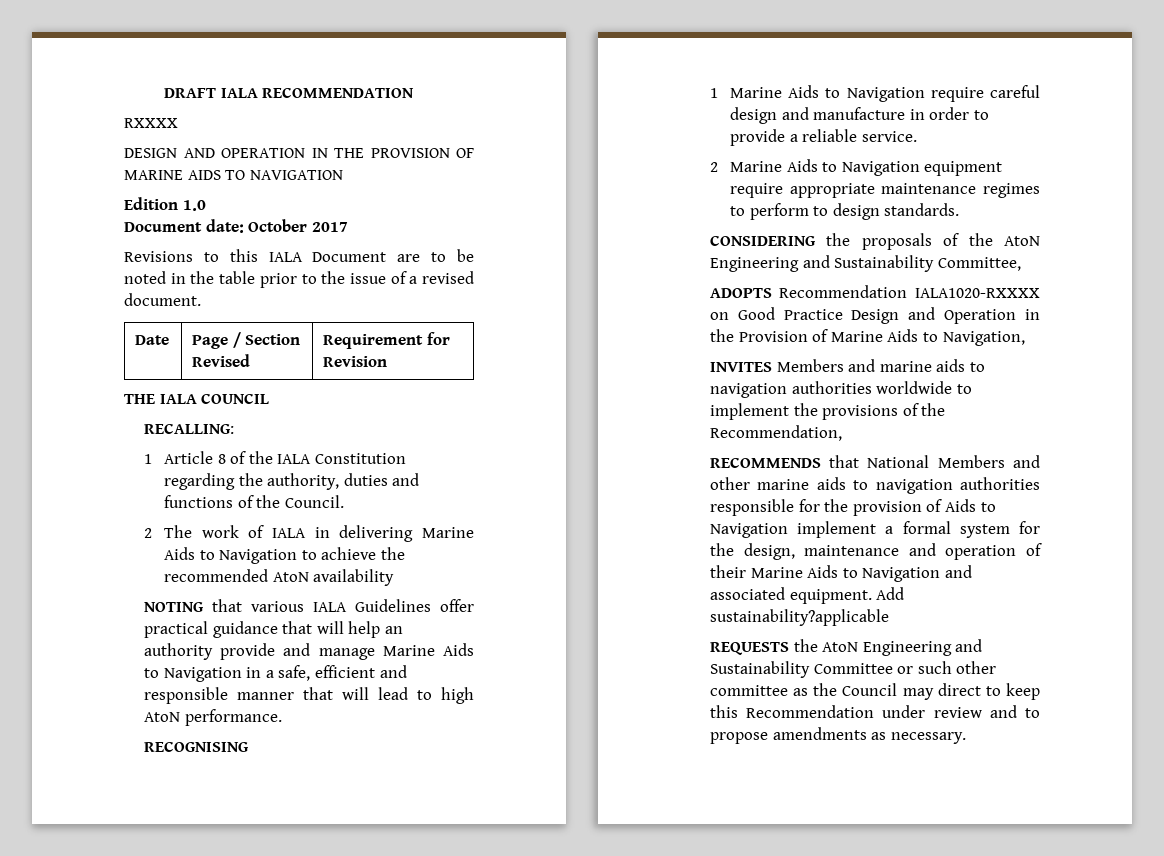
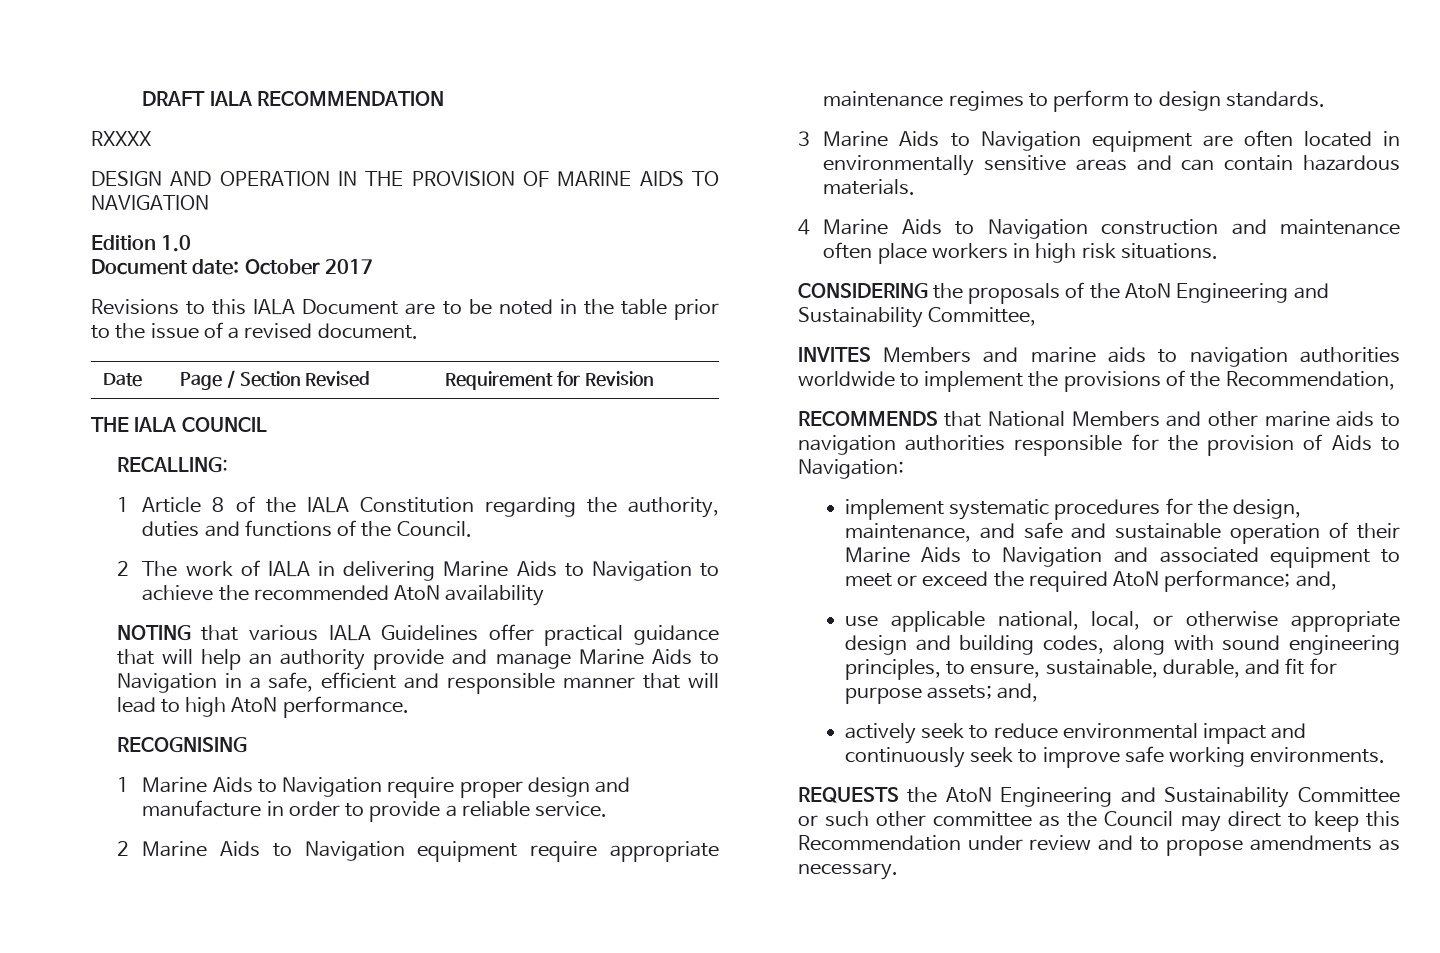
- 1 Marine Aids to Navigation require careful design and manufacture in order to provide a reliable service.
+ 1 Marine Aids to Navigation require proper design and manufacture in order to provide a reliable service.
+ 3 Marine Aids to Navigation equipment are often located in environmentally sensitive areas and can contain hazardous materials.
+ 4 Marine Aids to Navigation construction and maintenance often place workers in high risk situations.
- ADOPTS Recommendation IALA1020-RXXXX on Good Practice Design and Operation in the Provision of Marine Aids to Navigation,
- RECOMMENDS that National Members and other marine aids to navigation authorities responsible for the provision of Aids to Navigation implement a formal system for the design, maintenance and operation of their Marine Aids to Navigation and associated equipment. Add sustainability?applicable
+ RECOMMENDS that National Members and other marine aids to navigation authorities responsible for the provision of Aids to Navigation:
+ implement systematic procedures for the design, maintenance, and safe and sustainable operation of their Marine Aids to Navigation and associated equipment to meet or exceed the required AtoN performance; and,
+ use applicable national, local, or otherwise appropriate design and building codes, along with sound engineering principles, to ensure, sustainable, durable, and fit for purpose assets; and,
+ actively seek to reduce environmental impact and continuously seek to improve safe working environments.

